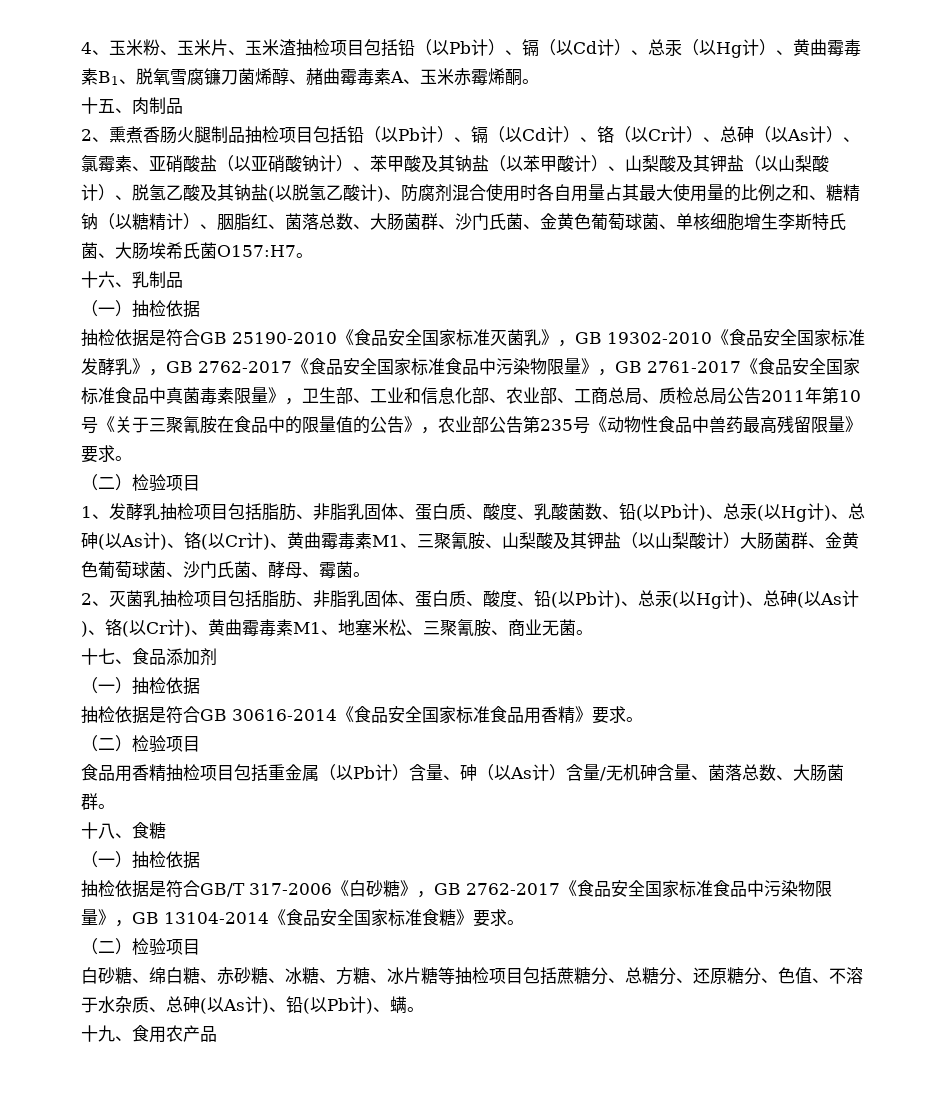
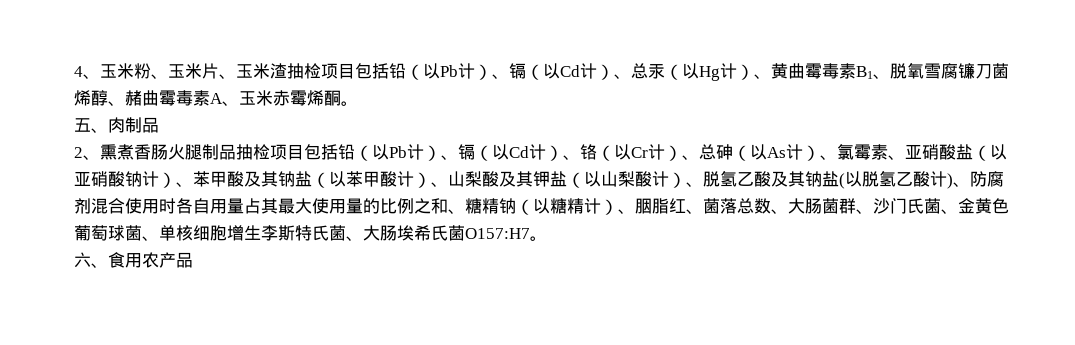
- 十五、肉制品
+ 五、肉制品
- 十六、乳制品
- （一）抽检依据
- 抽检依据是符合GB 25190-2010《食品安全国家标准灭菌乳》，GB 19302-2010《食品安全国家标准发酵乳》，GB 2762-2017《食品安全国家标准食品中污染物限量》，GB 2761-2017《食品安全国家标准食品中真菌毒素限量》，卫生部、工业和信息化部、农业部、工商总局、质检总局公告2011年第10号《关于三聚氰胺在食品中的限量值的公告》，农业部公告第235号《动物性食品中兽药最高残留限量》要求。
- （二）检验项目
- 1、发酵乳抽检项目包括脂肪、非脂乳固体、蛋白质、酸度、乳酸菌数、铅(以Pb计)、总汞(以Hg计)、总砷(以As计)、铬(以Cr计)、黄曲霉毒素M1、三聚氰胺、山梨酸及其钾盐（以山梨酸计）大肠菌群、金黄色葡萄球菌、沙门氏菌、酵母、霉菌。
- 2、灭菌乳抽检项目包括脂肪、非脂乳固体、蛋白质、酸度、铅(以Pb计)、总汞(以Hg计)、总砷(以As计)、铬(以Cr计)、黄曲霉毒素M1、地塞米松、三聚氰胺、商业无菌。
- 十七、食品添加剂
- （一）抽检依据
- 抽检依据是符合GB 30616-2014《食品安全国家标准食品用香精》要求。
- （二）检验项目
- 食品用香精抽检项目包括重金属（以Pb计）含量、砷（以As计）含量/无机砷含量、菌落总数、大肠菌群。
- 十八、食糖
- （一）抽检依据
- 抽检依据是符合GB/T 317-2006《白砂糖》，GB 2762-2017《食品安全国家标准食品中污染物限量》，GB 13104-2014《食品安全国家标准食糖》要求。
- （二）检验项目
- 白砂糖、绵白糖、赤砂糖、冰糖、方糖、冰片糖等抽检项目包括蔗糖分、总糖分、还原糖分、色值、不溶于水杂质、总砷(以As计)、铅(以Pb计)、螨。
- 十九、食用农产品
+ 六、食用农产品

